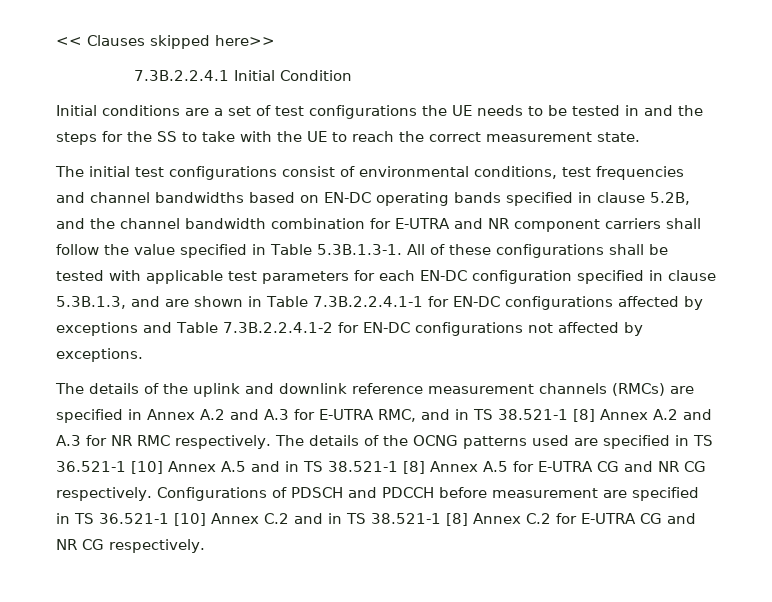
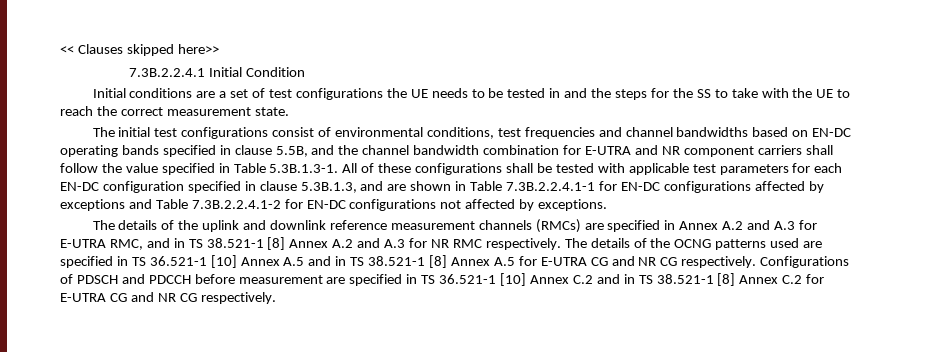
- The initial test configurations consist of environmental conditions, test frequencies and channel bandwidths based on EN-DC operating bands specified in clause 5.2B, and the channel bandwidth combination for E-UTRA and NR component carriers shall follow the value specified in Table 5.3B.1.3-1. All of these configurations shall be tested with applicable test parameters for each EN-DC configuration specified in clause 5.3B.1.3, and are shown in Table 7.3B.2.2.4.1-1 for EN-DC configurations affected by exceptions and Table 7.3B.2.2.4.1-2 for EN-DC configurations not affected by exceptions.
+ The initial test configurations consist of environmental conditions, test frequencies and channel bandwidths based on EN-DC operating bands specified in clause 5.5B, and the channel bandwidth combination for E-UTRA and NR component carriers shall follow the value specified in Table 5.3B.1.3-1. All of these configurations shall be tested with applicable test parameters for each EN-DC configuration specified in clause 5.3B.1.3, and are shown in Table 7.3B.2.2.4.1-1 for EN-DC configurations affected by exceptions and Table 7.3B.2.2.4.1-2 for EN-DC configurations not affected by exceptions.

